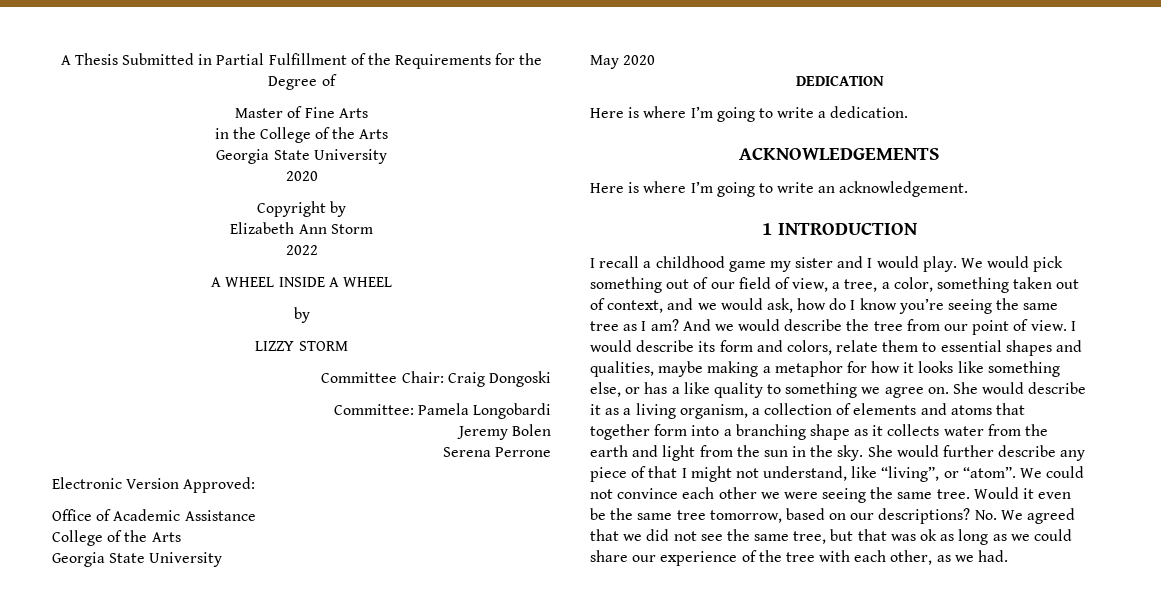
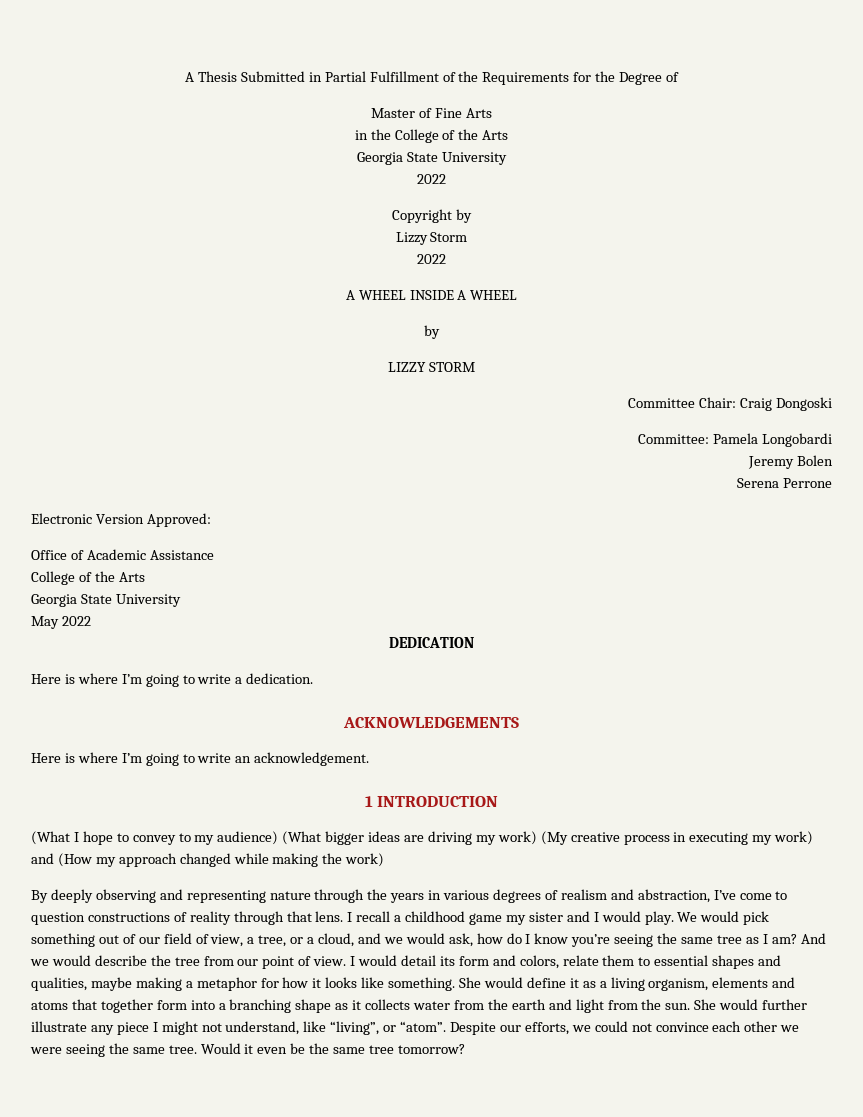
  in the College of the Arts
  Georgia State University
- 2020
+ 2022
- Elizabeth Ann Storm
+ Lizzy Storm
- May 2020
+ May 2022
+ (What I hope to convey to my audience) (What bigger ideas are driving my work) (My creative process in executing my work) and (How my approach changed while making the work)
+ By deeply observing and representing nature through the years in various degrees of realism and abstraction, I’ve come to question constructions of reality through that lens.
- We would pick something out of our field of view, a tree, a color, something taken out of context, and we would ask, how do I know you’re seeing the same tree as I am?
+ We would pick something out of our field of view, a tree, or a cloud, and we would ask, how do I know you’re seeing the same tree as I am?
- I would describe its form and colors, relate them to essential shapes and qualities, maybe making a metaphor for how it looks like something else, or has a like quality to something we agree on. She would describe it as a living organism, a collection of elements and atoms that together form into a branching shape as it collects water from the earth and light from the sun in the sky.
+ I would detail its form and colors, relate them to essential shapes and qualities, maybe making a metaphor for how it looks like something. She would define it as a living organism, elements and atoms that together form into a branching shape as it collects water from the earth and light from the sun.
- She would further describe any piece of that I might not understand, like “living”, or “atom”.
+ She would further illustrate any piece I might not understand, like “living”, or “atom”.
- We could not convince each other we were seeing the same tree.
+ Despite our efforts, we could not convince each other we were seeing the same tree.
- Would it even be the same tree tomorrow, based on our descriptions? No. We agreed that we did not see the same tree, but that was ok as long as we could share our experience of the tree with each other, as we had.
+ Would it even be the same tree tomorrow?

